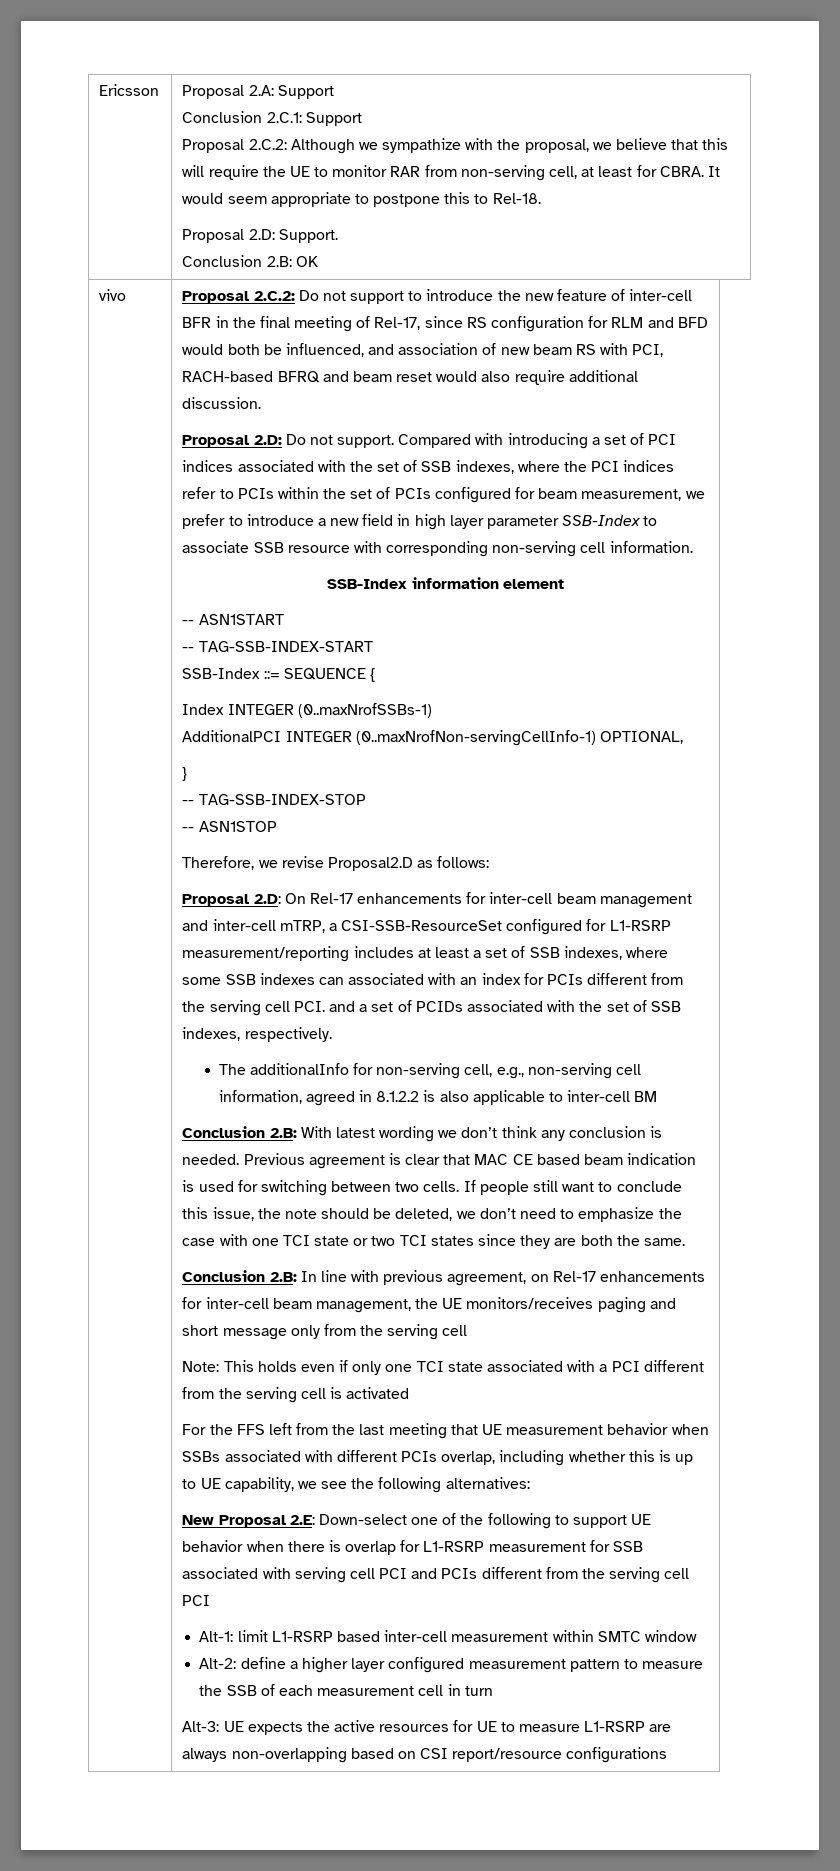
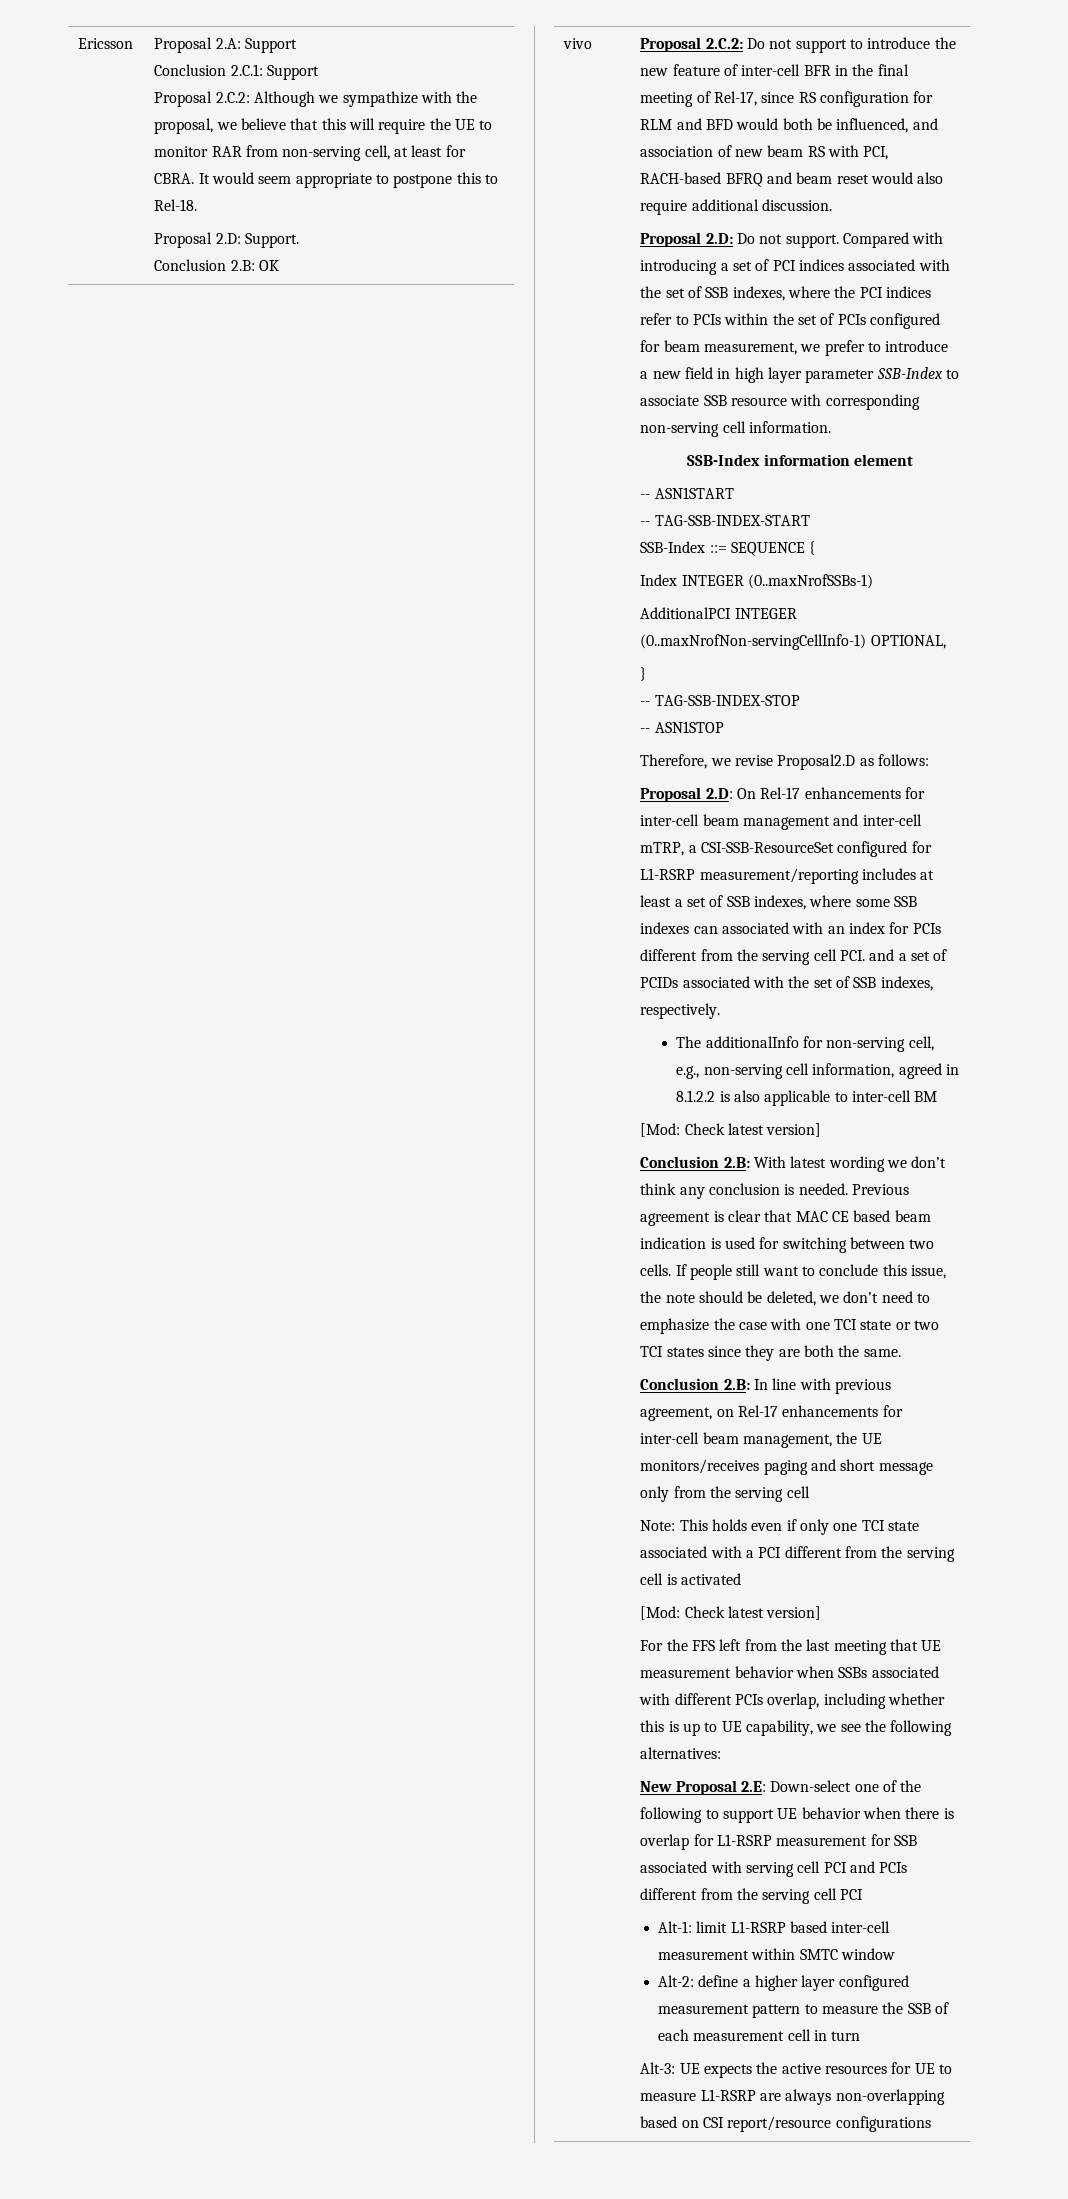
  The additionalInfo for non-serving cell, e.g., non-serving cell information, agreed in 8.1.2.2 is also applicable to inter-cell BM
+ [Mod: Check latest version]
  Note: This holds even if only one TCI state associated with a PCI different from the serving cell is activated
+ [Mod: Check latest version]

